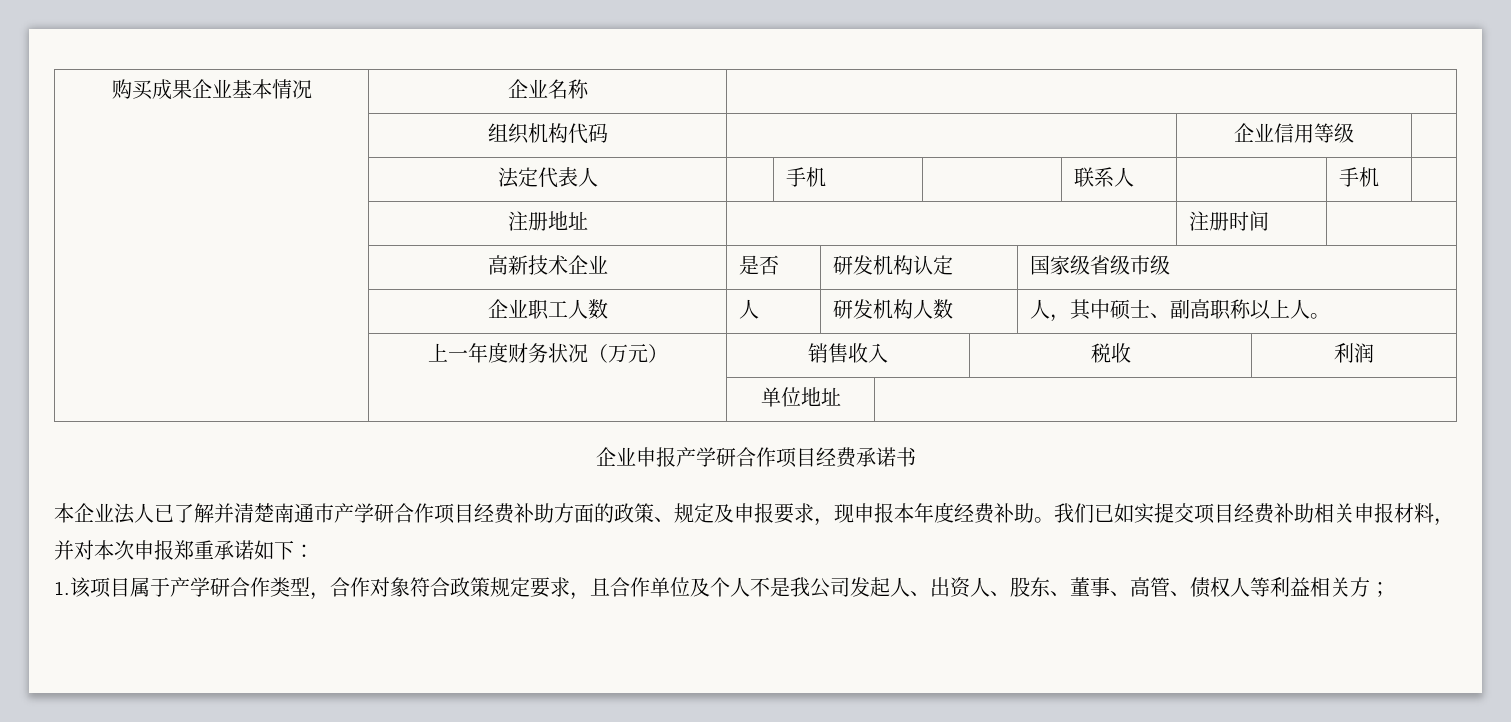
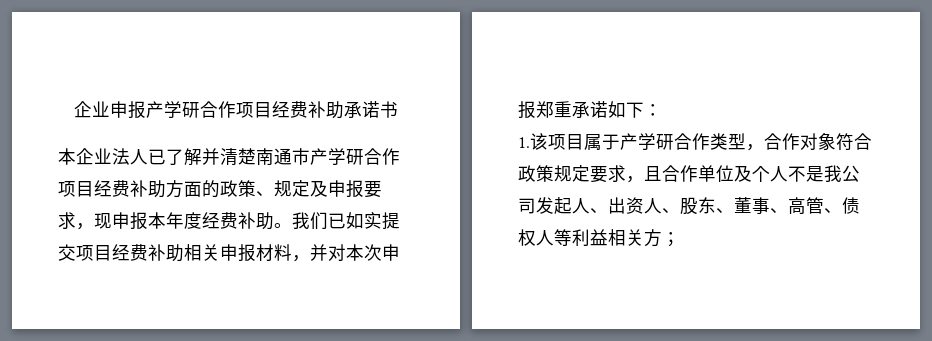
- 购买成果企业基本情况 | 企业名称 |
- | 组织机构代码 | | 企业信用等级 |
- | 法定代表人 | | 手机 | | 联系人 | | 手机 |
- | 注册地址 | | 注册时间 |
- | 高新技术企业 | 是否 | 研发机构认定 | 国家级省级市级
- | 企业职工人数 | 人 | 研发机构人数 | 人，其中硕士、副高职称以上人。
- | 上一年度财务状况（万元） | 销售收入 | 税收 | 利润
- | | 单位地址 |
- 企业申报产学研合作项目经费承诺书
+ 企业申报产学研合作项目经费补助承诺书

